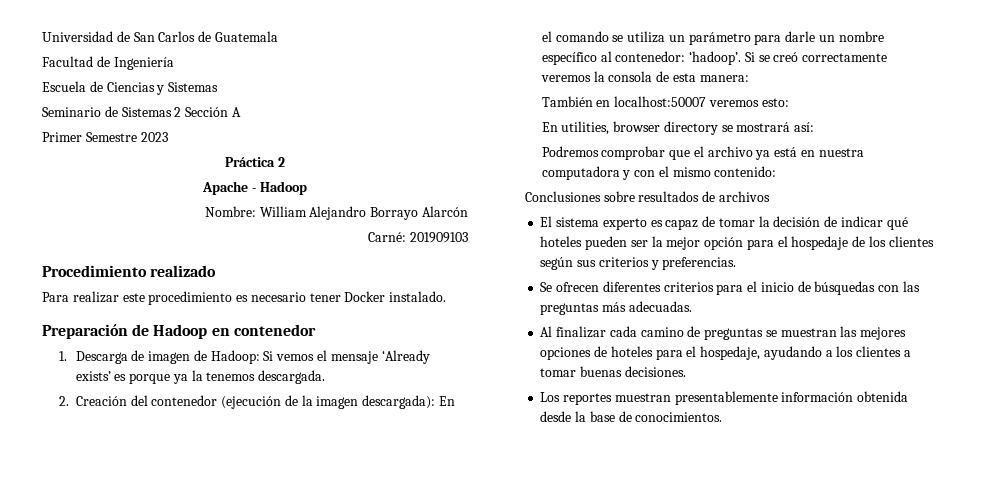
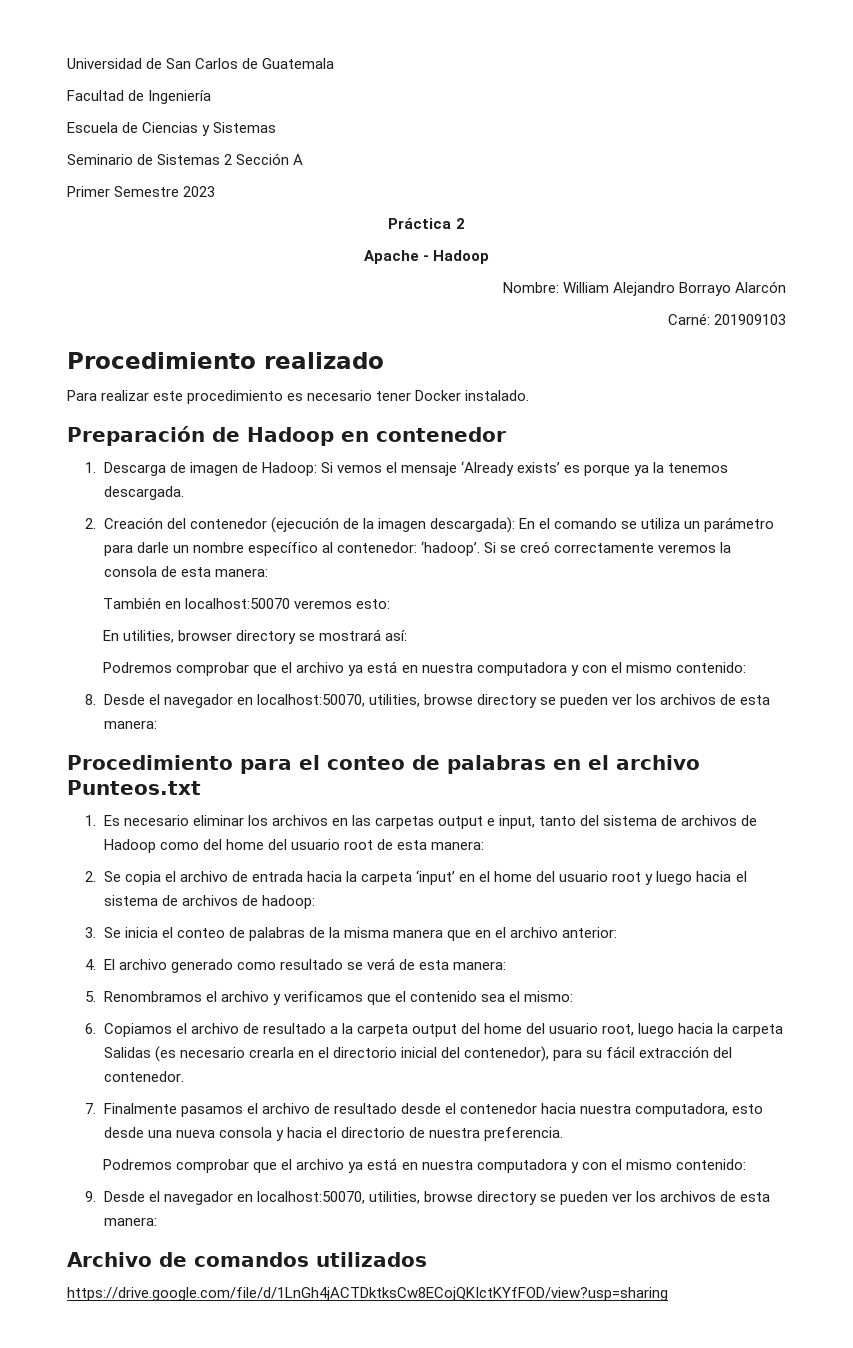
- También en localhost:50007 veremos esto:
+ También en localhost:50070 veremos esto:
- Conclusiones sobre resultados de archivos
- El sistema experto es capaz de tomar la decisión de indicar qué hoteles pueden ser la mejor opción para el hospedaje de los clientes según sus criterios y preferencias.
- Se ofrecen diferentes criterios para el inicio de búsquedas con las preguntas más adecuadas.
- Al finalizar cada camino de preguntas se muestran las mejores opciones de hoteles para el hospedaje, ayudando a los clientes a tomar buenas decisiones.
- Los reportes muestran presentablemente información obtenida desde la base de conocimientos.
+ 8. Desde el navegador en localhost:50070, utilities, browse directory se pueden ver los archivos de esta manera:
+ Procedimiento para el conteo de palabras en el archivo Punteos.txt
+ 1. Es necesario eliminar los archivos en las carpetas output e input, tanto del sistema de archivos de Hadoop como del home del usuario root de esta manera:
+ 2. Se copia el archivo de entrada hacia la carpeta ‘input’ en el home del usuario root y luego hacia el sistema de archivos de hadoop:
+ 3. Se inicia el conteo de palabras de la misma manera que en el archivo anterior:
+ 4. El archivo generado como resultado se verá de esta manera:
+ 5. Renombramos el archivo y verificamos que el contenido sea el mismo:
+ 6. Copiamos el archivo de resultado a la carpeta output del home del usuario root, luego hacia la carpeta Salidas (es necesario crearla en el directorio inicial del contenedor), para su fácil extracción del contenedor.
+ 7. Finalmente pasamos el archivo de resultado desde el contenedor hacia nuestra computadora, esto desde una nueva consola y hacia el directorio de nuestra preferencia.
+ Podremos comprobar que el archivo ya está en nuestra computadora y con el mismo contenido:
+ 9. Desde el navegador en localhost:50070, utilities, browse directory se pueden ver los archivos de esta manera:
+ Archivo de comandos utilizados
+ https://drive.google.com/file/d/1LnGh4jACTDktksCw8ECojQKIctKYfFOD/view?usp=sharing

